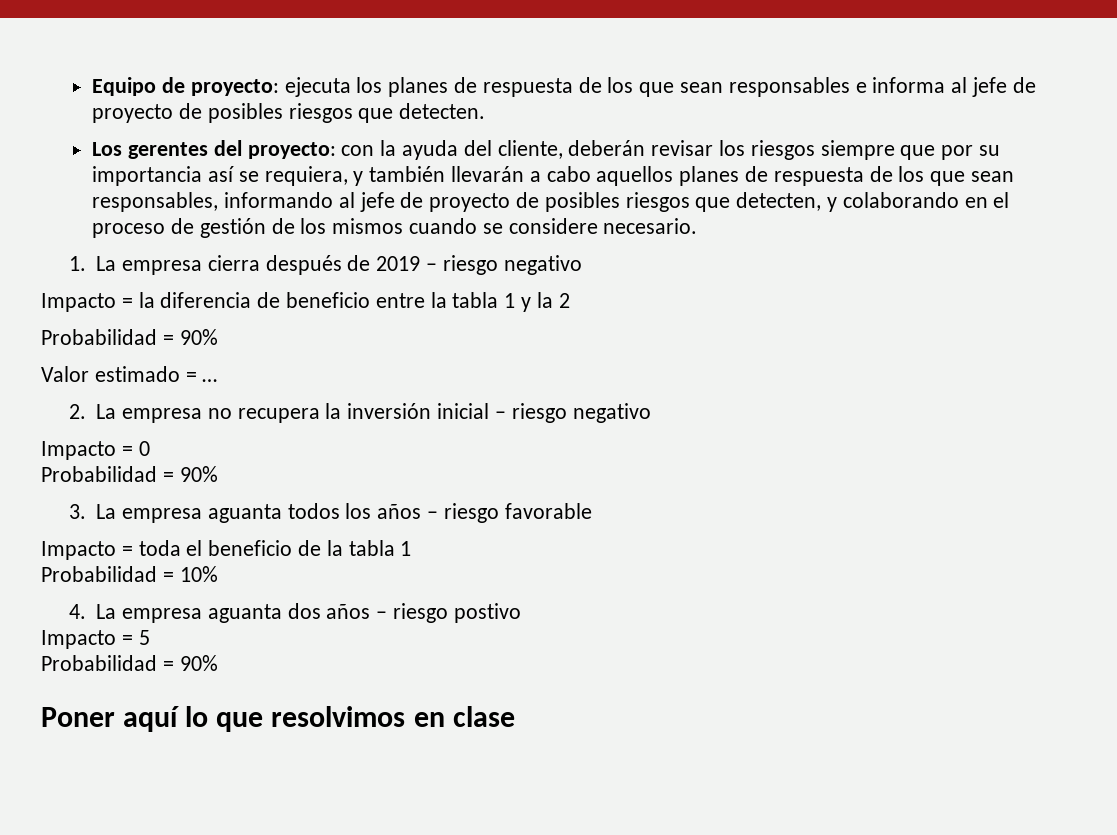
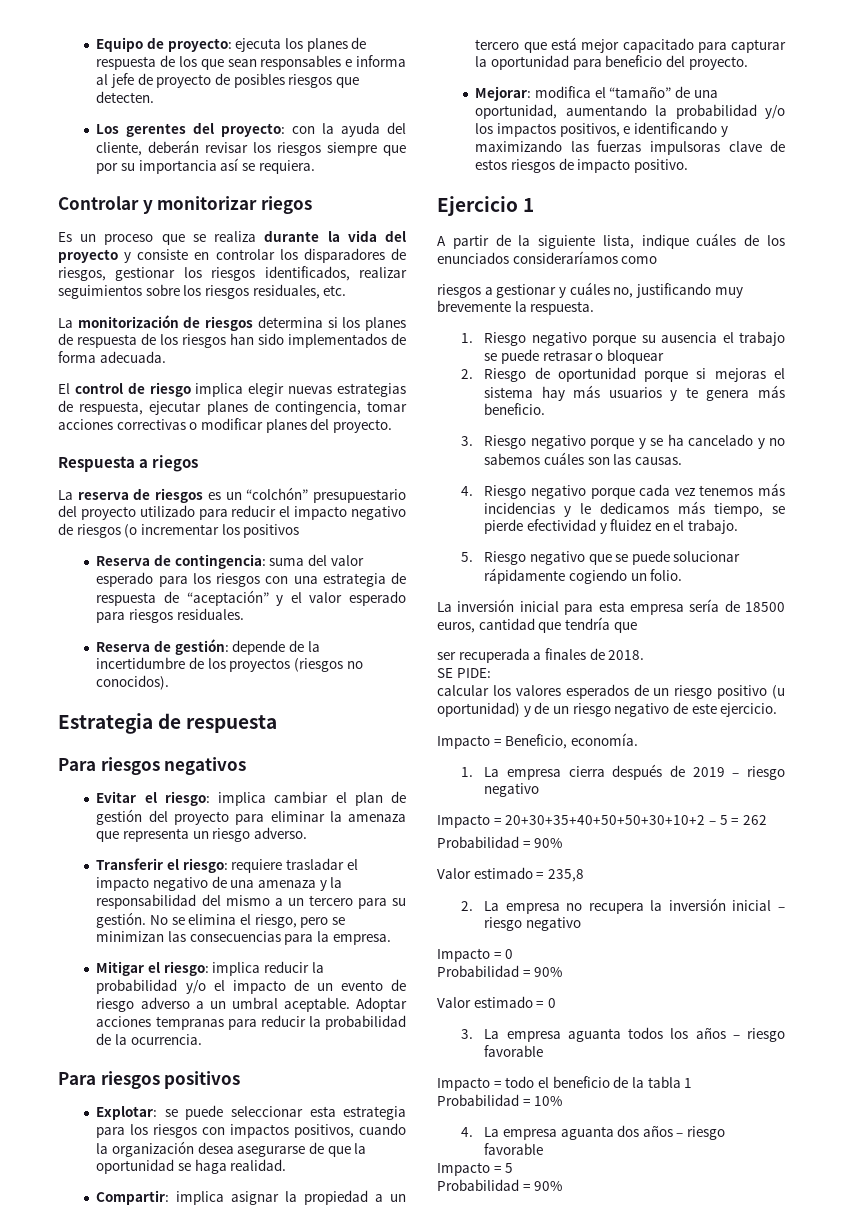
- Los gerentes del proyecto: con la ayuda del cliente, deberán revisar los riesgos siempre que por su importancia así se requiera, y también llevarán a cabo aquellos planes de respuesta de los que sean responsables, informando al jefe de proyecto de posibles riesgos que detecten, y colaborando en el proceso de gestión de los mismos cuando se considere necesario.
+ Los gerentes del proyecto: con la ayuda del cliente, deberán revisar los riesgos siempre que por su importancia así se requiera.
+ Controlar y monitorizar riegos
+ Es un proceso que se realiza durante la vida del proyecto y consiste en controlar los disparadores de riesgos, gestionar los riesgos identificados, realizar seguimientos sobre los riesgos residuales, etc.
+ La monitorización de riesgos determina si los planes de respuesta de los riesgos han sido implementados de forma adecuada.
+ El control de riesgo implica elegir nuevas estrategias de respuesta, ejecutar planes de contingencia, tomar acciones correctivas o modificar planes del proyecto.
+ Respuesta a riegos
+ La reserva de riesgos es un “colchón” presupuestario del proyecto utilizado para reducir el impacto negativo de riesgos (o incrementar los positivos
+ Reserva de contingencia: suma del valor esperado para los riesgos con una estrategia de respuesta de “aceptación” y el valor esperado para riesgos residuales.
+ Reserva de gestión: depende de la incertidumbre de los proyectos (riesgos no conocidos).
+ Estrategia de respuesta
+ Para riesgos negativos
+ Evitar el riesgo: implica cambiar el plan de gestión del proyecto para eliminar la amenaza que representa un riesgo adverso.
+ Transferir el riesgo: requiere trasladar el impacto negativo de una amenaza y la responsabilidad del mismo a un tercero para su gestión. No se elimina el riesgo, pero se minimizan las consecuencias para la empresa.
+ Mitigar el riesgo: implica reducir la probabilidad y/o el impacto de un evento de riesgo adverso a un umbral aceptable. Adoptar acciones tempranas para reducir la probabilidad de la ocurrencia.
+ Para riesgos positivos
+ Explotar: se puede seleccionar esta estrategia para los riesgos con impactos positivos, cuando la organización desea asegurarse de que la oportunidad se haga realidad.
+ Compartir: implica asignar la propiedad a un tercero que está mejor capacitado para capturar la oportunidad para beneficio del proyecto.
+ Mejorar: modifica el “tamaño” de una oportunidad, aumentando la probabilidad y/o los impactos positivos, e identificando y maximizando las fuerzas impulsoras clave de estos riesgos de impacto positivo.
+ Ejercicio 1
+ A partir de la siguiente lista, indique cuáles de los enunciados consideraríamos como
+ riesgos a gestionar y cuáles no, justificando muy brevemente la respuesta.
+ 1. Riesgo negativo porque su ausencia el trabajo se puede retrasar o bloquear
+ 2. Riesgo de oportunidad porque si mejoras el sistema hay más usuarios y te genera más beneficio.
+ 3. Riesgo negativo porque y se ha cancelado y no sabemos cuáles son las causas.
+ 4. Riesgo negativo porque cada vez tenemos más incidencias y le dedicamos más tiempo, se pierde efectividad y fluidez en el trabajo.
+ 5. Riesgo negativo que se puede solucionar rápidamente cogiendo un folio.
+ La inversión inicial para esta empresa sería de 18500 euros, cantidad que tendría que
+ ser recuperada a finales de 2018.
+ SE PIDE:
+ calcular los valores esperados de un riesgo positivo (u oportunidad) y de un riesgo negativo de este ejercicio.
+ Impacto = Beneficio, economía.
- Impacto = la diferencia de beneficio entre la tabla 1 y la 2
+ Impacto = 20+30+35+40+50+50+30+10+2 – 5 = 262
  Probabilidad = 90%
- Valor estimado = …
+ Valor estimado = 235,8
+ Valor estimado = 0
- Impacto = toda el beneficio de la tabla 1
+ Impacto = todo el beneficio de la tabla 1
- 4. La empresa aguanta dos años – riesgo postivo
+ 4. La empresa aguanta dos años – riesgo favorable
- Poner aquí lo que resolvimos en clase

